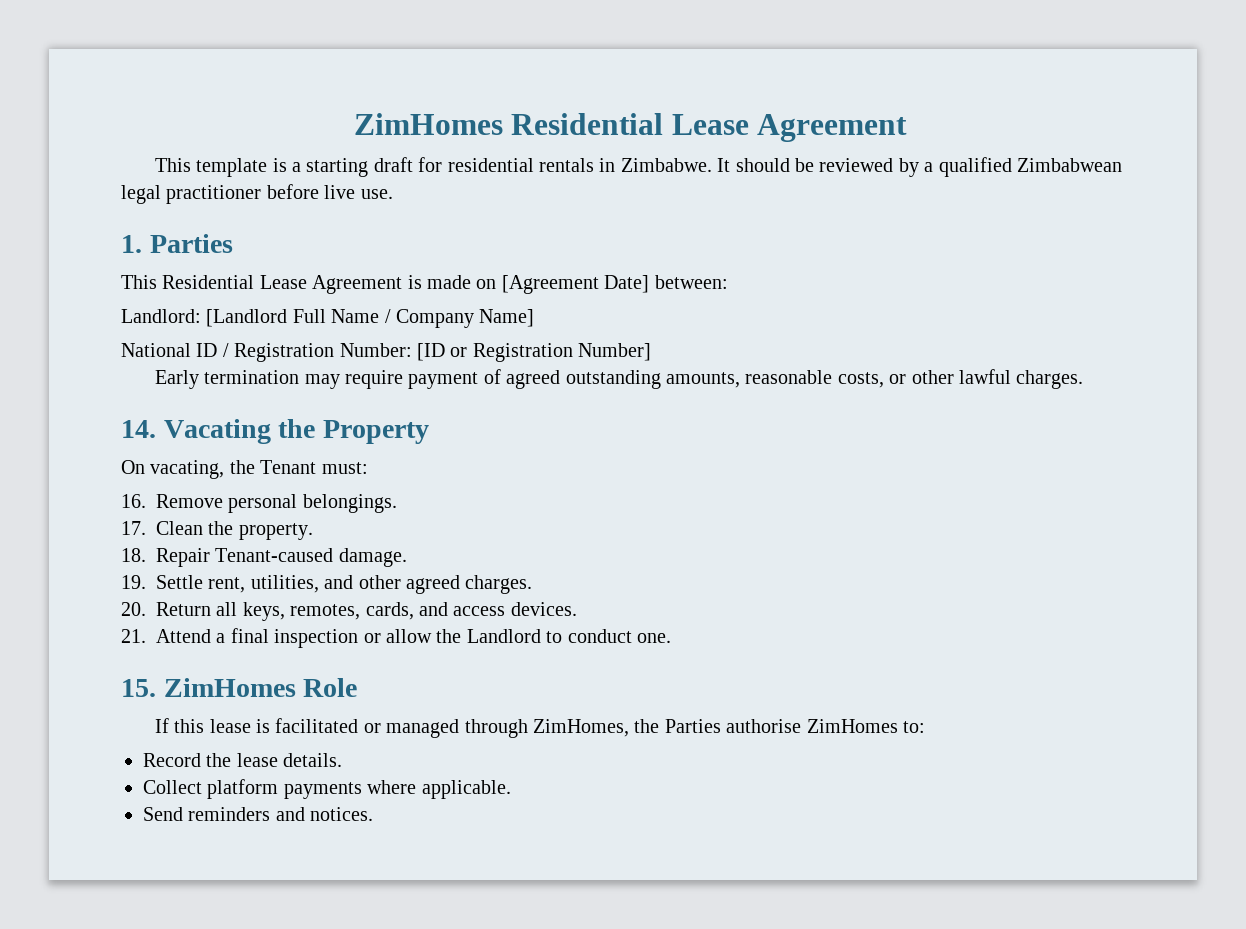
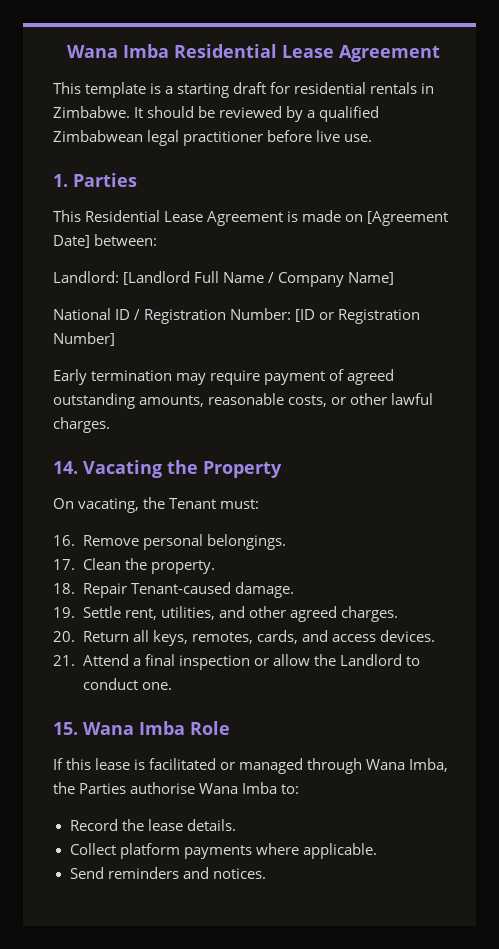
- ZimHomes Residential Lease Agreement
+ Wana Imba Residential Lease Agreement
- 15. ZimHomes Role
+ 15. Wana Imba Role
- If this lease is facilitated or managed through ZimHomes, the Parties authorise ZimHomes to:
+ If this lease is facilitated or managed through Wana Imba, the Parties authorise Wana Imba to:

